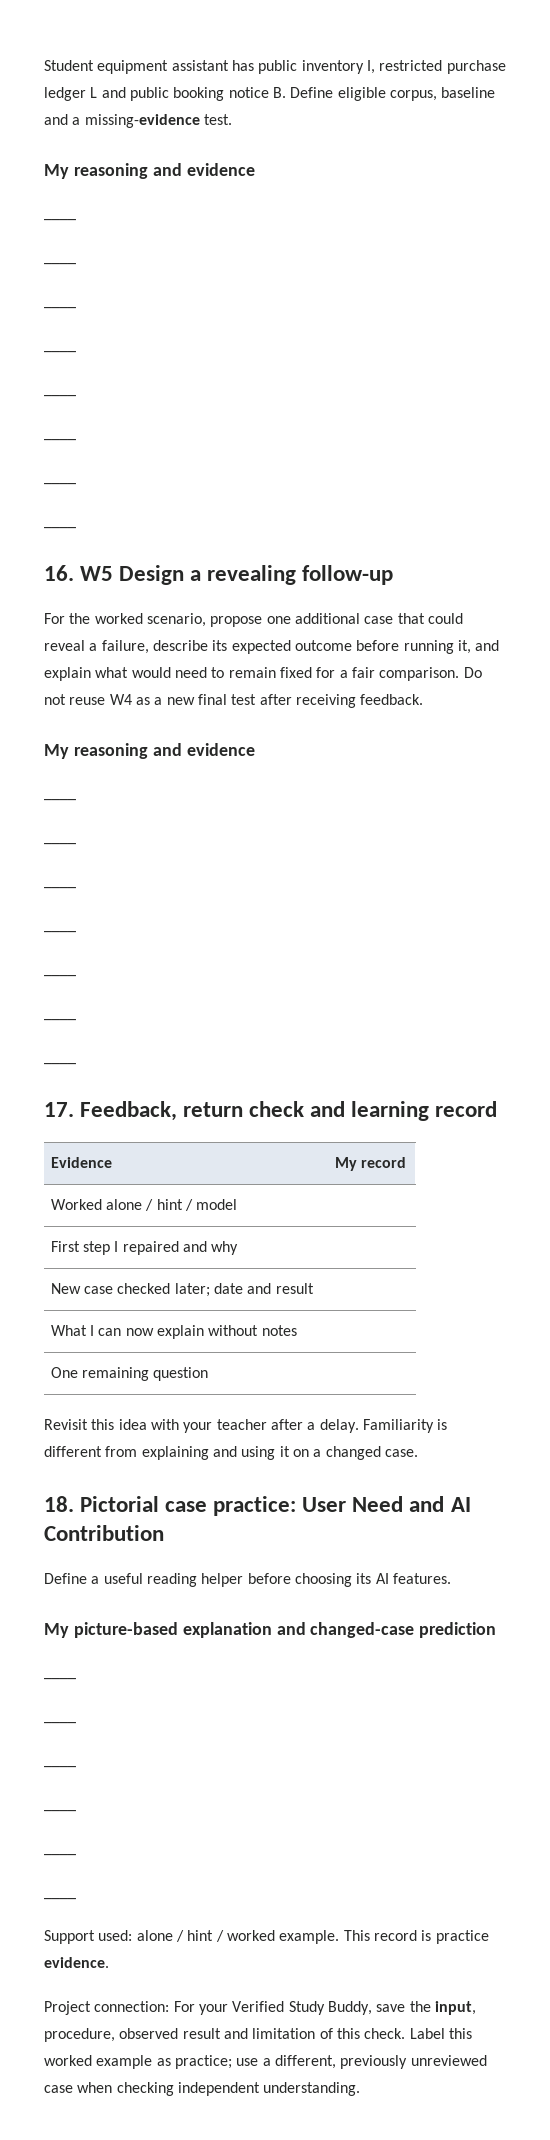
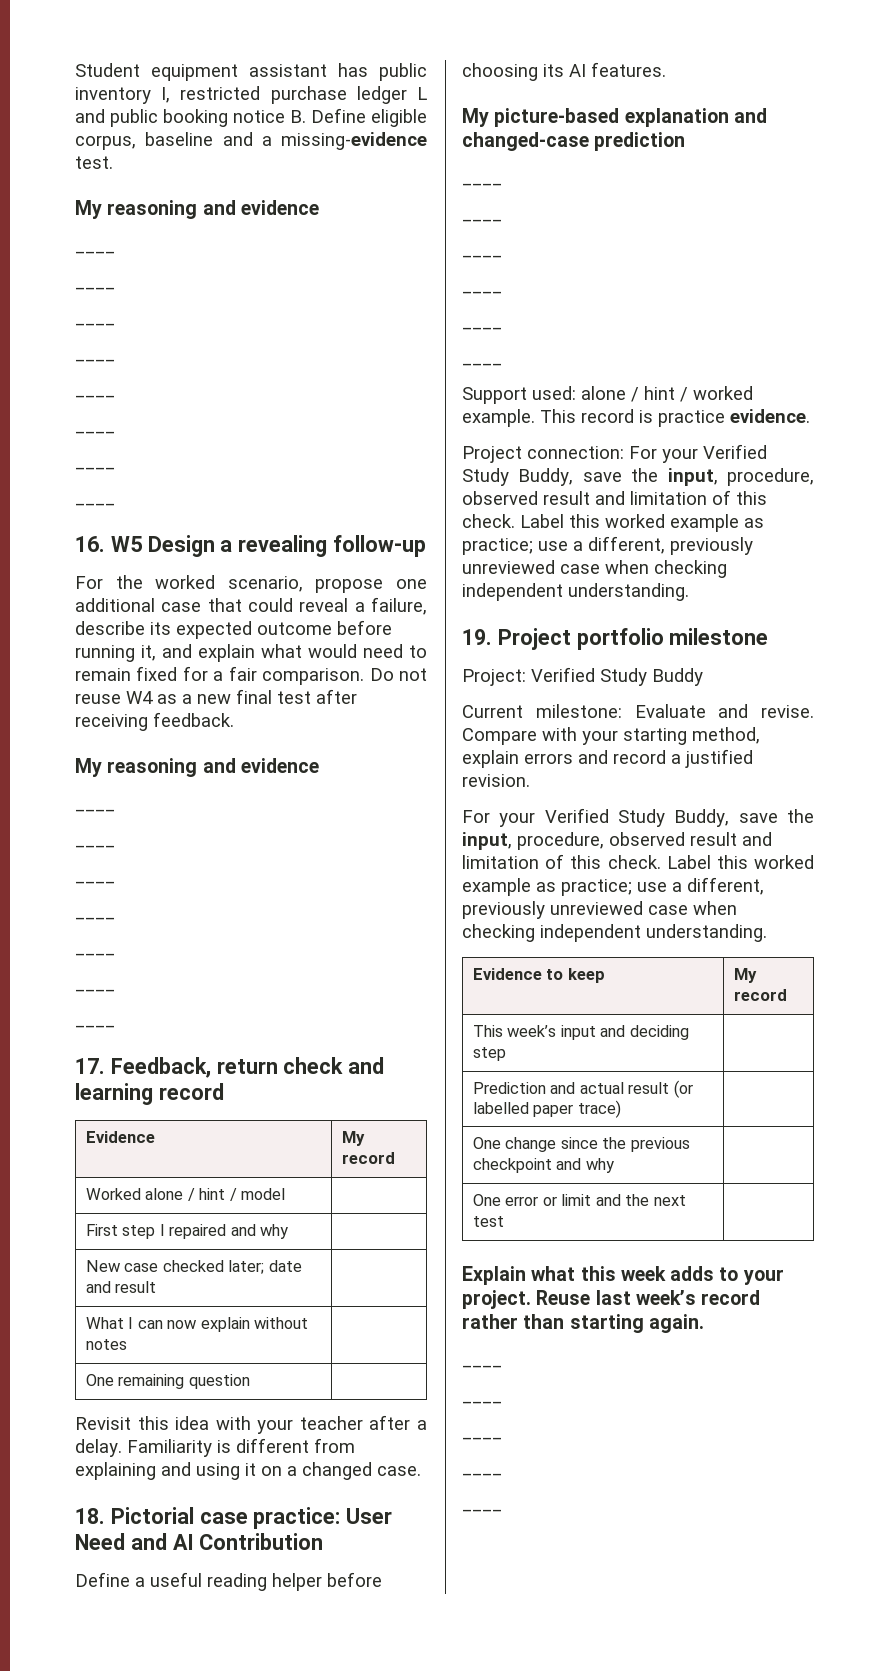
+ 19. Project portfolio milestone
+ Project: Verified Study Buddy
+ Current milestone: Evaluate and revise. Compare with your starting method, explain errors and record a justified revision.
+ For your Verified Study Buddy, save the input, procedure, observed result and limitation of this check. Label this worked example as practice; use a different, previously unreviewed case when checking independent understanding.
+ Evidence to keep | My record
+ This week’s input and deciding step |
+ Prediction and actual result (or labelled paper trace) |
+ One change since the previous checkpoint and why |
+ One error or limit and the next test |
+ Explain what this week adds to your project. Reuse last week’s record rather than starting again.
+ ____
+ ____
+ ____
+ ____
+ ____

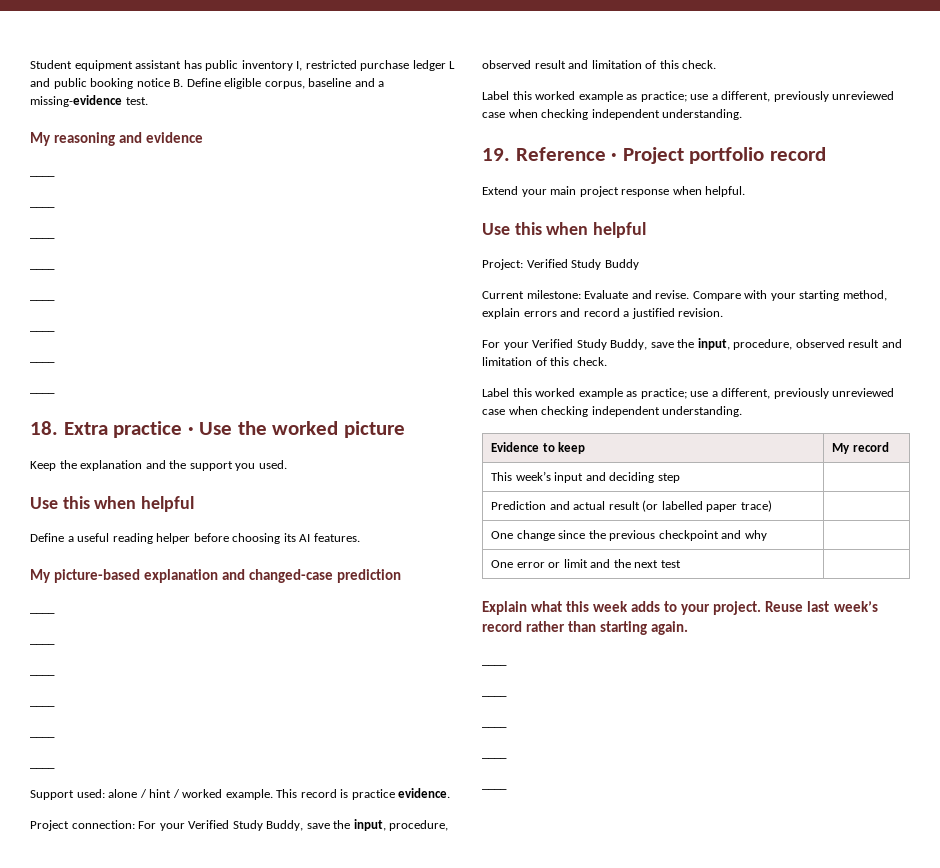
- 16. W5 Design a revealing follow-up
- For the worked scenario, propose one additional case that could reveal a failure, describe its expected outcome before running it, and explain what would need to remain fixed for a fair comparison. Do not reuse W4 as a new final test after receiving feedback.
- My reasoning and evidence
- ____
- ____
- ____
- ____
- ____
- ____
- ____
- 17. Feedback, return check and learning record
- Evidence | My record
- Worked alone / hint / model |
- First step I repaired and why |
- New case checked later; date and result |
- What I can now explain without notes |
- One remaining question |
- Revisit this idea with your teacher after a delay. Familiarity is different from explaining and using it on a changed case.
- 18. Pictorial case practice: User Need and AI Contribution
+ 18. Extra practice · Use the worked picture
+ Keep the explanation and the support you used.
+ Use this when helpful
- Project connection: For your Verified Study Buddy, save the input, procedure, observed result and limitation of this check. Label this worked example as practice; use a different, previously unreviewed case when checking independent understanding.
+ Project connection: For your Verified Study Buddy, save the input, procedure, observed result and limitation of this check.
+ Label this worked example as practice; use a different, previously unreviewed case when checking independent understanding.
- 19. Project portfolio milestone
+ 19. Reference · Project portfolio record
+ Extend your main project response when helpful.
+ Use this when helpful
  Compare with your starting method, explain errors and record a justified revision.
- For your Verified Study Buddy, save the input, procedure, observed result and limitation of this check. Label this worked example as practice; use a different, previously unreviewed case when checking independent understanding.
+ For your Verified Study Buddy, save the input, procedure, observed result and limitation of this check.
+ Label this worked example as practice; use a different, previously unreviewed case when checking independent understanding.

